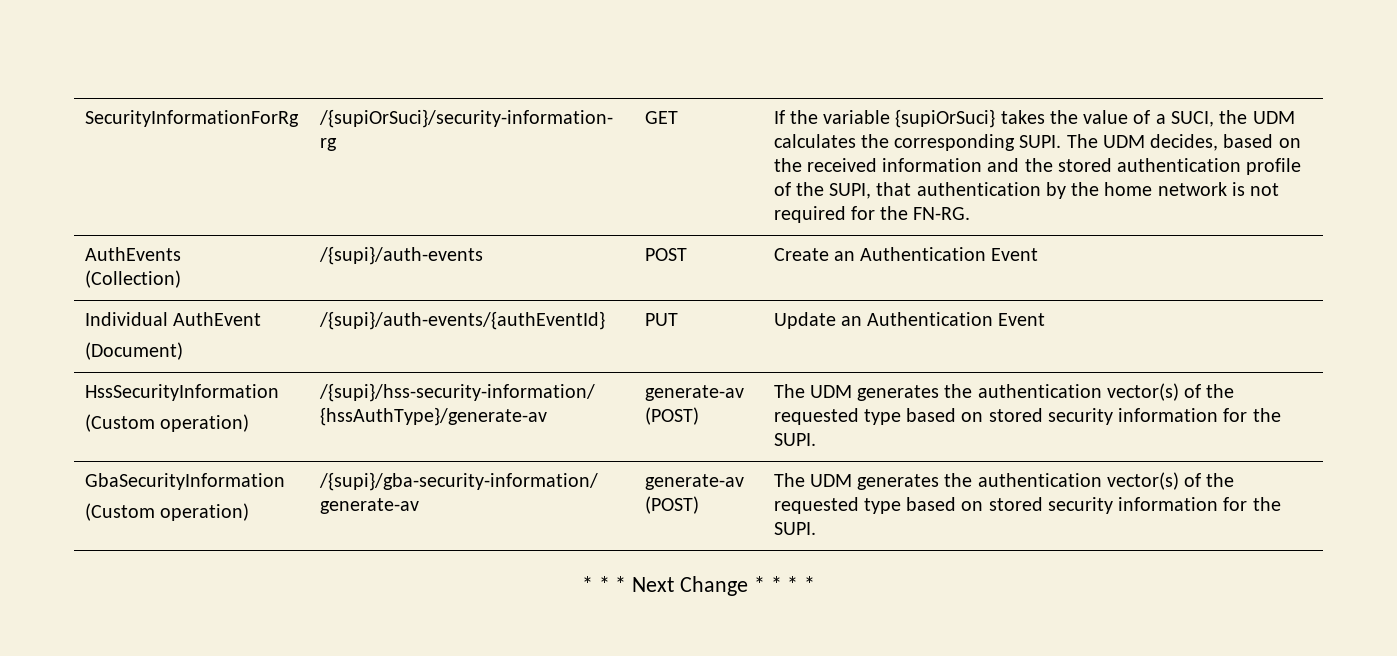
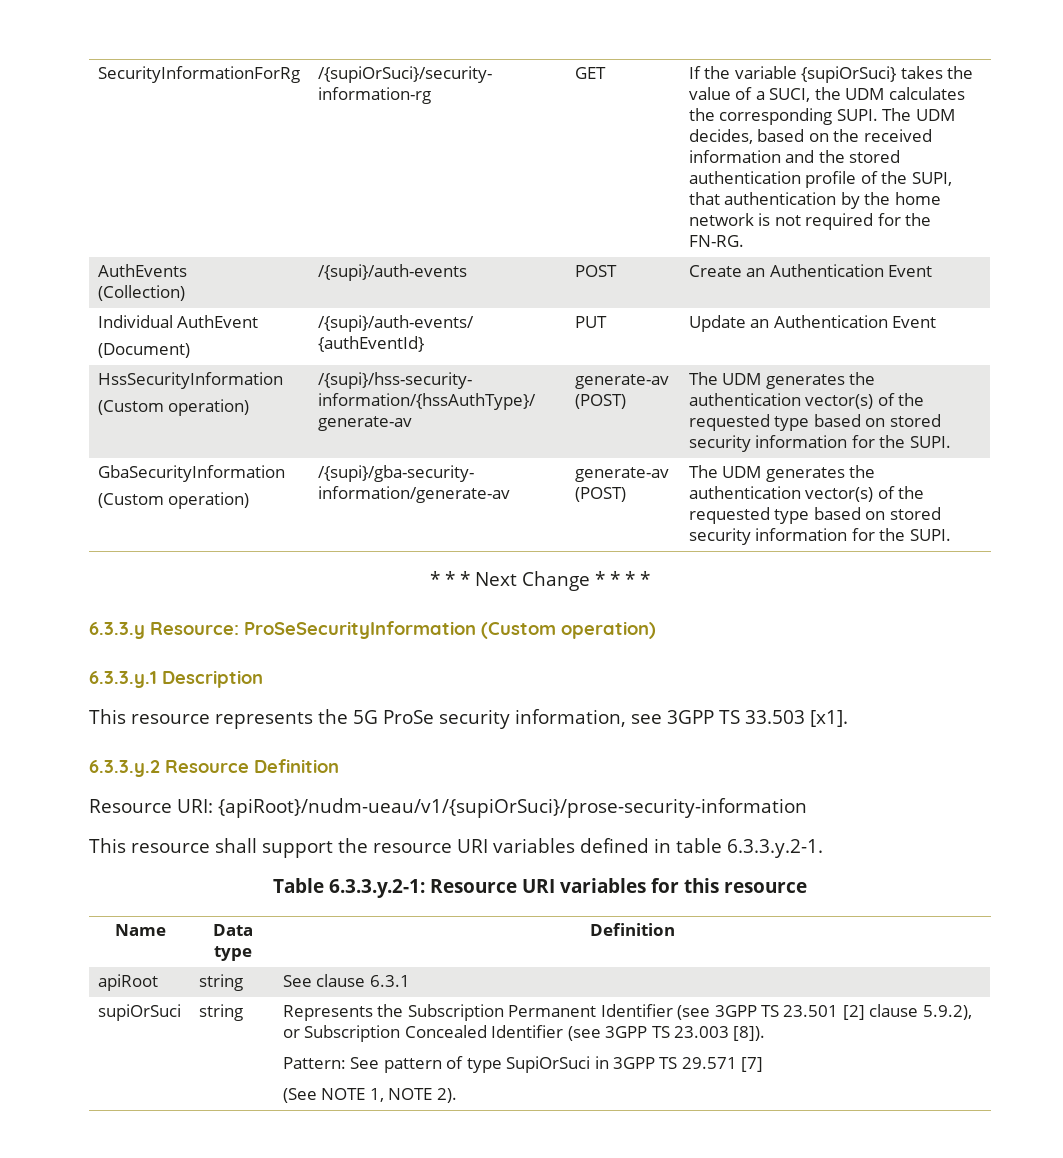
+ 6.3.3.y Resource: ProSeSecurityInformation (Custom operation)
+ 6.3.3.y.1 Description
+ This resource represents the 5G ProSe security information, see 3GPP TS 33.503 [x1].
+ 6.3.3.y.2 Resource Definition
+ Resource URI: {apiRoot}/nudm-ueau/v1/{supiOrSuci}/prose-security-information
+ This resource shall support the resource URI variables defined in table 6.3.3.y.2-1.
+ Table 6.3.3.y.2-1: Resource URI variables for this resource
+ Name | Data type | Definition
+ apiRoot | string | See clause 6.3.1
+ supiOrSuci | string | Represents the Subscription Permanent Identifier (see 3GPP TS 23.501 [2] clause 5.9.2), or Subscription Concealed Identifier (see 3GPP TS 23.003 [8]).
+ Pattern: See pattern of type SupiOrSuci in 3GPP TS 29.571 [7]
+ (See NOTE 1, NOTE 2).

